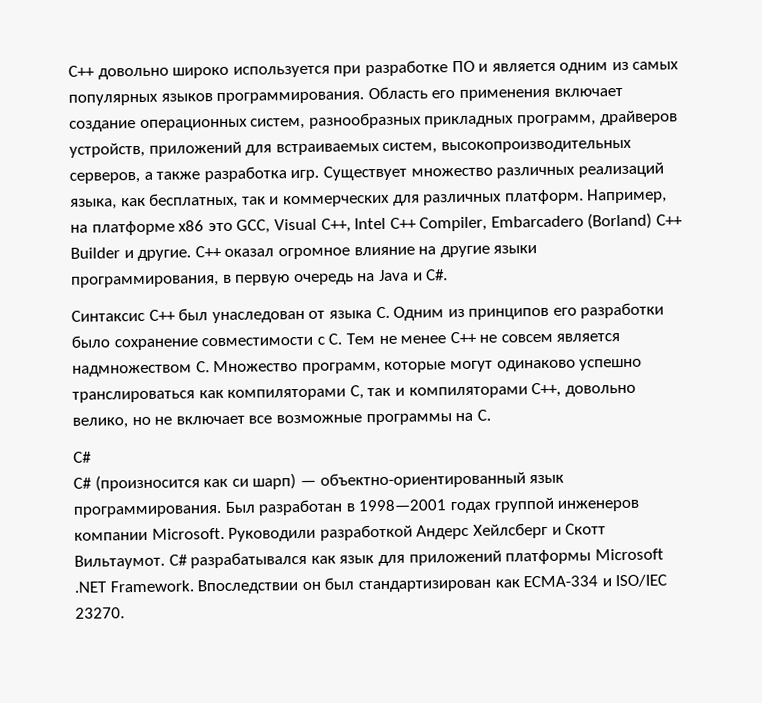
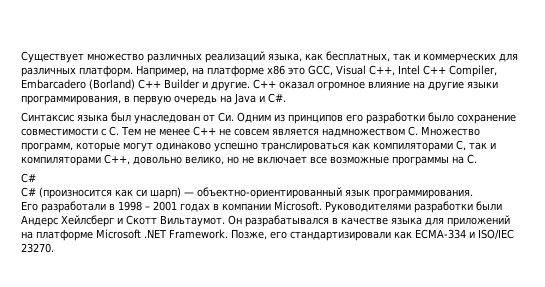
- C++ довольно широко используется при разработке ПО и является одним из самых популярных языков программирования. Область его применения включает создание операционных систем, разнообразных прикладных программ, драйверов устройств, приложений для встраиваемых систем, высокопроизводительных серверов, а также разработка игр.
- Синтаксис C++ был унаследован от языка C. Одним из принципов его разработки было сохранение совместимости с C. Тем не менее C++ не совсем является надмножеством C. Множество программ, которые могут одинаково успешно транслироваться как компиляторами C, так и компиляторами C++, довольно велико, но не включает все возможные программы на C.
+ Синтаксис языка был унаследован от Cи. Одним из принципов его разработки было сохранение совместимости с C. Тем не менее C++ не совсем является надмножеством C. Множество программ, которые могут одинаково успешно транслироваться как компиляторами C, так и компиляторами C++, довольно велико, но не включает все возможные программы на C.
- C# (произносится как си шарп) — объектно-ориентированный язык программирования. Был разработан в 1998—2001 годах группой инженеров компании Microsoft. Руководили разработкой Андерс Хейлсберг и Скотт Вильтаумот.
+ C# (произносится как си шарп) — объектно-ориентированный язык программирования.
+ Его разработали в 1998 – 2001 годах в компании Microsoft. Руководителями разработки были Андерс Хейлсберг и Скотт Вильтаумот.
- С# разрабатывался как язык для приложений платформы Microsoft .NET Framework. Впоследствии он был стандартизирован как ECMA-334 и ISO/IEC 23270.
+ Он разрабатывался в качестве языка для приложений на платформе Microsoft .NET Framework. Позже, его стандартизировали как ECMA-334 и ISO/IEC 23270.

